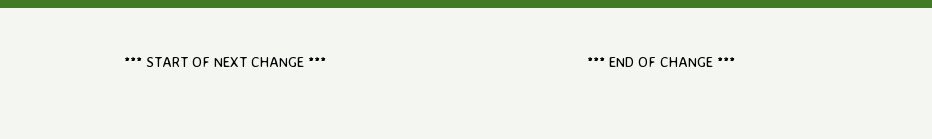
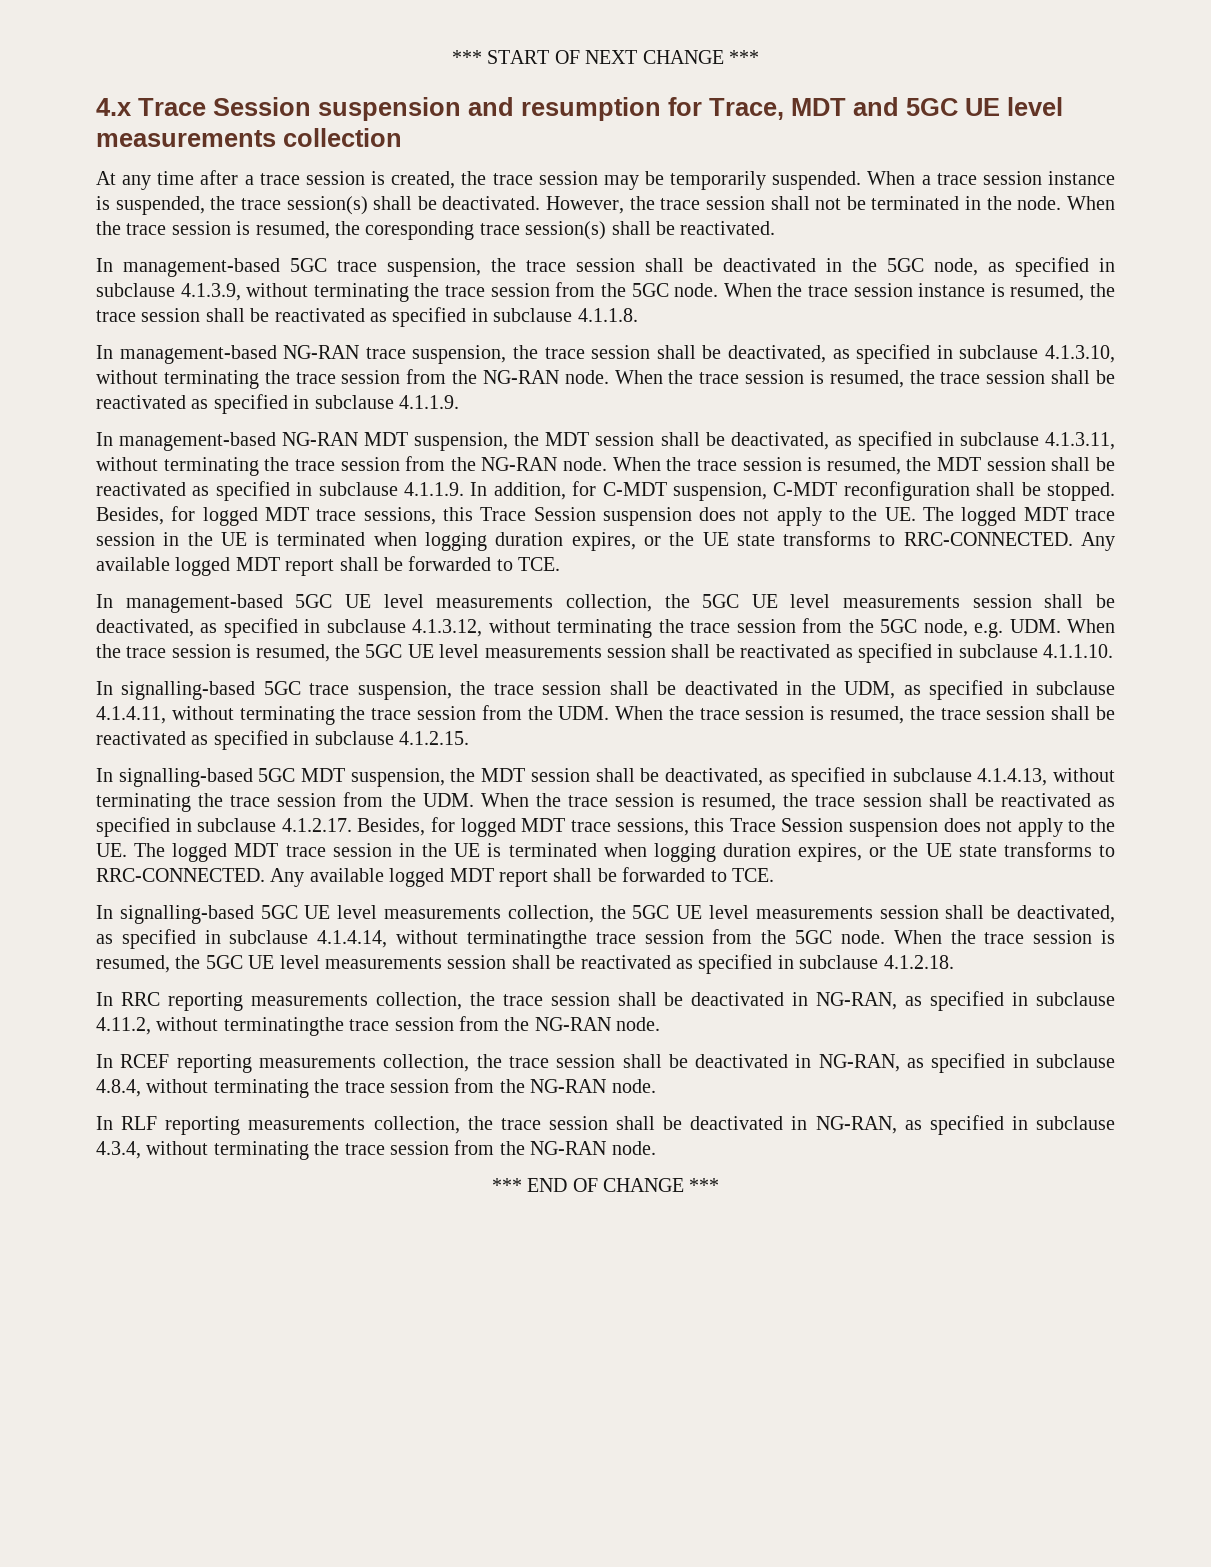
+ 4.x Trace Session suspension and resumption for Trace, MDT and 5GC UE level measurements collection
+ At any time after a trace session is created, the trace session may be temporarily suspended. When a trace session instance is suspended, the trace session(s) shall be deactivated. However, the trace session shall not be terminated in the node. When the trace session is resumed, the coresponding trace session(s) shall be reactivated.
+ In management-based 5GC trace suspension, the trace session shall be deactivated in the 5GC node, as specified in subclause 4.1.3.9, without terminating the trace session from the 5GC node. When the trace session instance is resumed, the trace session shall be reactivated as specified in subclause 4.1.1.8.
+ In management-based NG-RAN trace suspension, the trace session shall be deactivated, as specified in subclause 4.1.3.10, without terminating the trace session from the NG-RAN node. When the trace session is resumed, the trace session shall be reactivated as specified in subclause 4.1.1.9.
+ In management-based NG-RAN MDT suspension, the MDT session shall be deactivated, as specified in subclause 4.1.3.11, without terminating the trace session from the NG-RAN node. When the trace session is resumed, the MDT session shall be reactivated as specified in subclause 4.1.1.9. In addition, for C-MDT suspension, C-MDT reconfiguration shall be stopped. Besides, for logged MDT trace sessions, this Trace Session suspension does not apply to the UE. The logged MDT trace session in the UE is terminated when logging duration expires, or the UE state transforms to RRC-CONNECTED. Any available logged MDT report shall be forwarded to TCE.
+ In management-based 5GC UE level measurements collection, the 5GC UE level measurements session shall be deactivated, as specified in subclause 4.1.3.12, without terminating the trace session from the 5GC node, e.g. UDM. When the trace session is resumed, the 5GC UE level measurements session shall be reactivated as specified in subclause 4.1.1.10.
+ In signalling-based 5GC trace suspension, the trace session shall be deactivated in the UDM, as specified in subclause 4.1.4.11, without terminating the trace session from the UDM. When the trace session is resumed, the trace session shall be reactivated as specified in subclause 4.1.2.15.
+ In signalling-based 5GC MDT suspension, the MDT session shall be deactivated, as specified in subclause 4.1.4.13, without terminating the trace session from the UDM. When the trace session is resumed, the trace session shall be reactivated as specified in subclause 4.1.2.17. Besides, for logged MDT trace sessions, this Trace Session suspension does not apply to the UE. The logged MDT trace session in the UE is terminated when logging duration expires, or the UE state transforms to RRC-CONNECTED. Any available logged MDT report shall be forwarded to TCE.
+ In signalling-based 5GC UE level measurements collection, the 5GC UE level measurements session shall be deactivated, as specified in subclause 4.1.4.14, without terminatingthe trace session from the 5GC node. When the trace session is resumed, the 5GC UE level measurements session shall be reactivated as specified in subclause 4.1.2.18.
+ In RRC reporting measurements collection, the trace session shall be deactivated in NG-RAN, as specified in subclause 4.11.2, without terminatingthe trace session from the NG-RAN node.
+ In RCEF reporting measurements collection, the trace session shall be deactivated in NG-RAN, as specified in subclause 4.8.4, without terminating the trace session from the NG-RAN node.
+ In RLF reporting measurements collection, the trace session shall be deactivated in NG-RAN, as specified in subclause 4.3.4, without terminating the trace session from the NG-RAN node.

